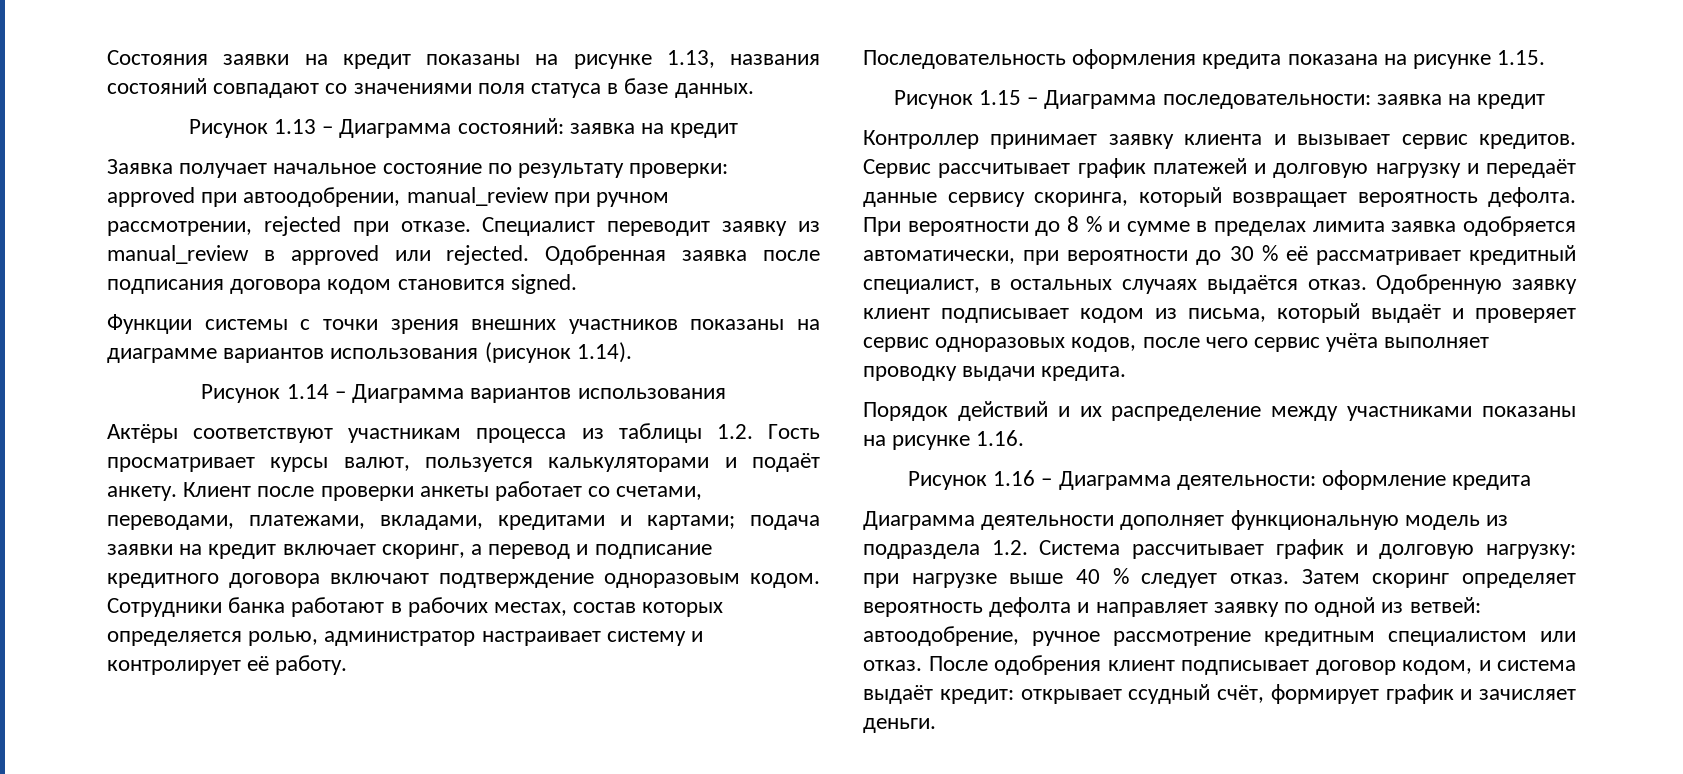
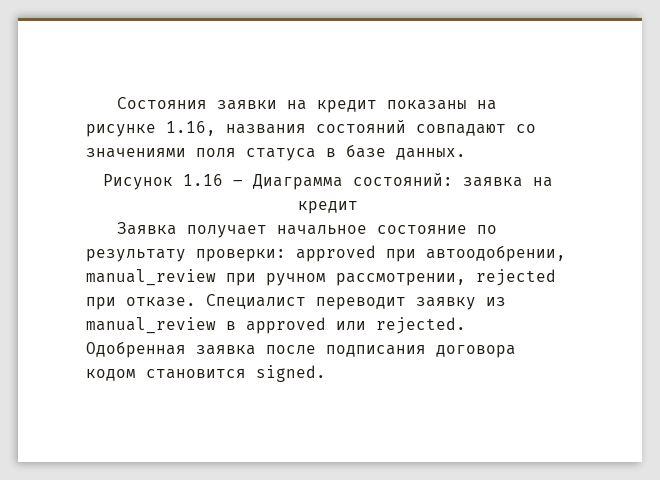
- Состояния заявки на кредит показаны на рисунке 1.13, названия состояний совпадают со значениями поля статуса в базе данных.
+ Состояния заявки на кредит показаны на рисунке 1.16, названия состояний совпадают со значениями поля статуса в базе данных.
- Рисунок 1.13 – Диаграмма состояний: заявка на кредит
+ Рисунок 1.16 – Диаграмма состояний: заявка на кредит
- Функции системы с точки зрения внешних участников показаны на диаграмме вариантов использования (рисунок 1.14).
- Рисунок 1.14 – Диаграмма вариантов использования
- Актёры соответствуют участникам процесса из таблицы 1.2. Гость просматривает курсы валют, пользуется калькуляторами и подаёт анкету. Клиент после проверки анкеты работает со счетами, переводами, платежами, вкладами, кредитами и картами; подача заявки на кредит включает скоринг, а перевод и подписание кредитного договора включают подтверждение одноразовым кодом. Сотрудники банка работают в рабочих местах, состав которых определяется ролью, администратор настраивает систему и контролирует её работу.
- Последовательность оформления кредита показана на рисунке 1.15.
- Рисунок 1.15 – Диаграмма последовательности: заявка на кредит
- Контроллер принимает заявку клиента и вызывает сервис кредитов. Сервис рассчитывает график платежей и долговую нагрузку и передаёт данные сервису скоринга, который возвращает вероятность дефолта. При вероятности до 8 % и сумме в пределах лимита заявка одобряется автоматически, при вероятности до 30 % её рассматривает кредитный специалист, в остальных случаях выдаётся отказ. Одобренную заявку клиент подписывает кодом из письма, который выдаёт и проверяет сервис одноразовых кодов, после чего сервис учёта выполняет проводку выдачи кредита.
- Порядок действий и их распределение между участниками показаны на рисунке 1.16.
- Рисунок 1.16 – Диаграмма деятельности: оформление кредита
- Диаграмма деятельности дополняет функциональную модель из подраздела 1.2. Система рассчитывает график и долговую нагрузку: при нагрузке выше 40 % следует отказ. Затем скоринг определяет вероятность дефолта и направляет заявку по одной из ветвей: автоодобрение, ручное рассмотрение кредитным специалистом или отказ. После одобрения клиент подписывает договор кодом, и система выдаёт кредит: открывает ссудный счёт, формирует график и зачисляет деньги.

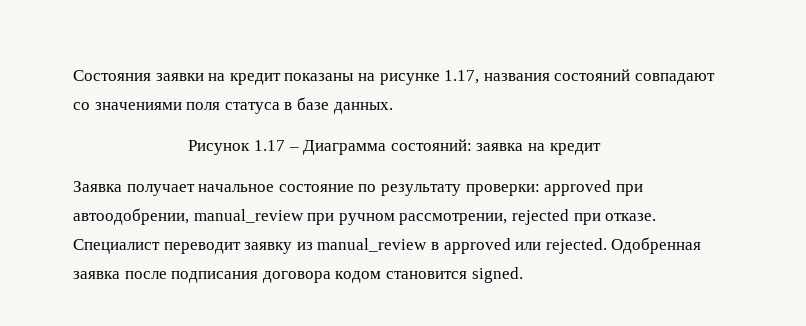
- Состояния заявки на кредит показаны на рисунке 1.16, названия состояний совпадают со значениями поля статуса в базе данных.
+ Состояния заявки на кредит показаны на рисунке 1.17, названия состояний совпадают со значениями поля статуса в базе данных.
- Рисунок 1.16 – Диаграмма состояний: заявка на кредит
+ Рисунок 1.17 – Диаграмма состояний: заявка на кредит

